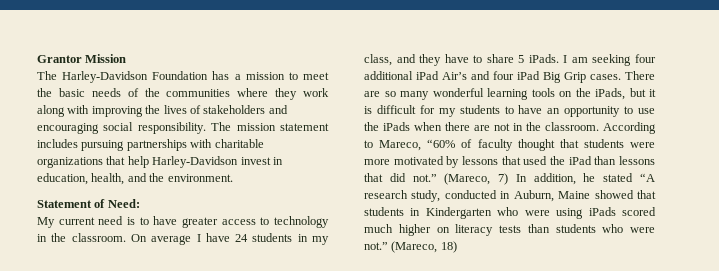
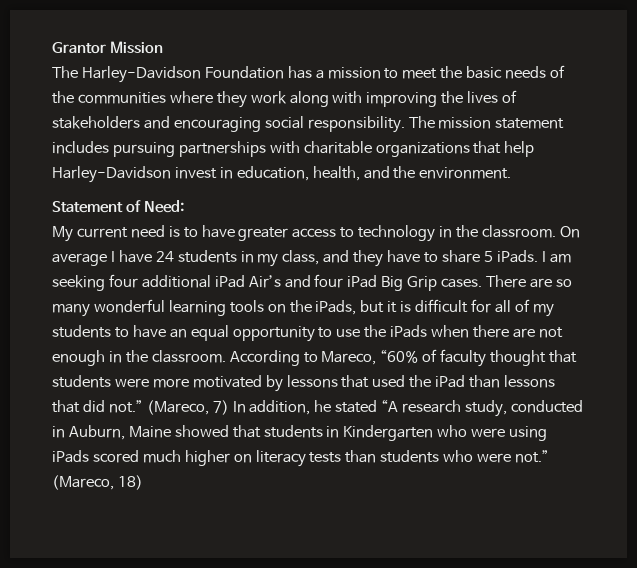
- There are so many wonderful learning tools on the iPads, but it is difficult for my students to have an opportunity to use the iPads when there are not in the classroom.
+ There are so many wonderful learning tools on the iPads, but it is difficult for all of my students to have an equal opportunity to use the iPads when there are not enough in the classroom.

